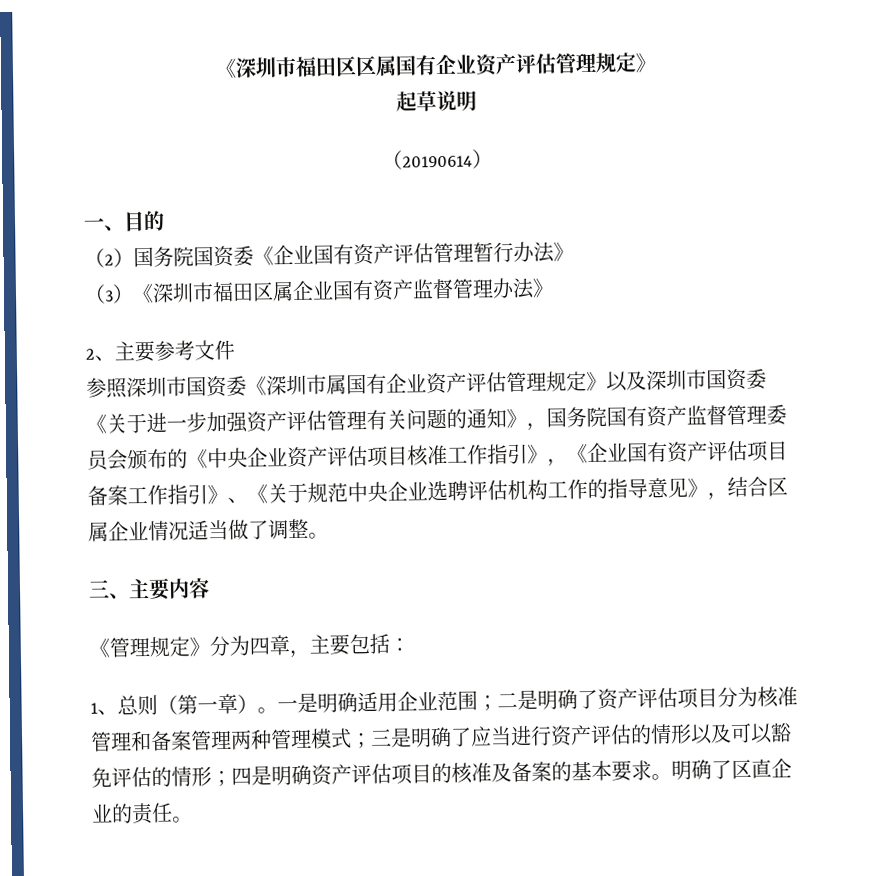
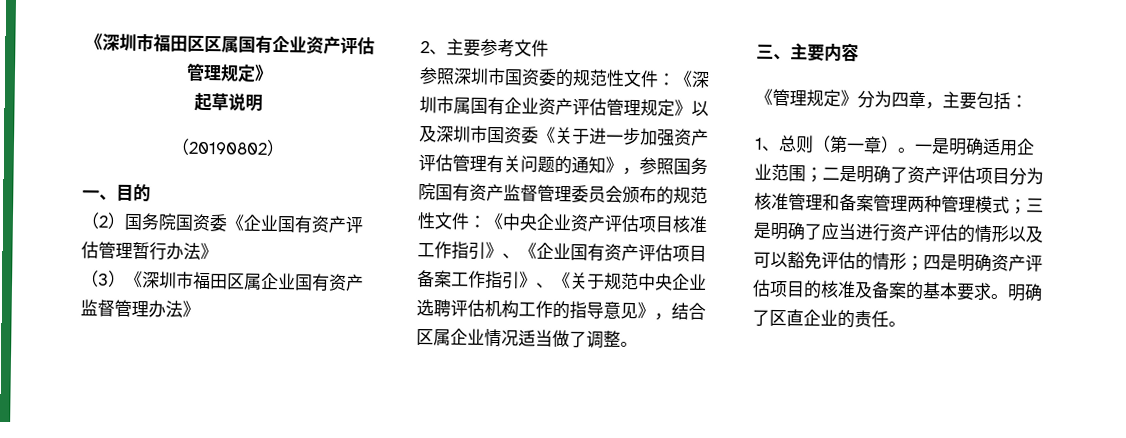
- （20190614）
+ （20190802）
- 参照深圳市国资委《深圳市属国有企业资产评估管理规定》以及深圳市国资委《关于进一步加强资产评估管理有关问题的通知》，国务院国有资产监督管理委员会颁布的《中央企业资产评估项目核准工作指引》，《企业国有资产评估项目备案工作指引》、《关于规范中央企业选聘评估机构工作的指导意见》，结合区属企业情况适当做了调整。
+ 参照深圳市国资委的规范性文件：《深圳市属国有企业资产评估管理规定》以及深圳市国资委《关于进一步加强资产评估管理有关问题的通知》，参照国务院国有资产监督管理委员会颁布的规范性文件：《中央企业资产评估项目核准工作指引》、《企业国有资产评估项目备案工作指引》、《关于规范中央企业选聘评估机构工作的指导意见》，结合区属企业情况适当做了调整。

